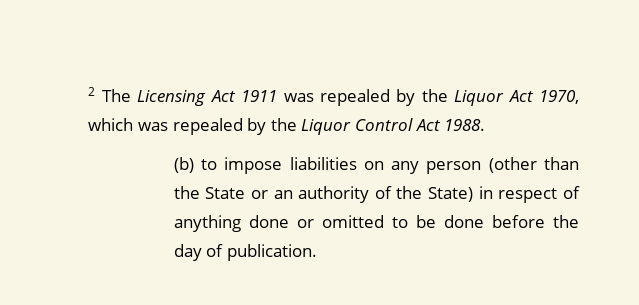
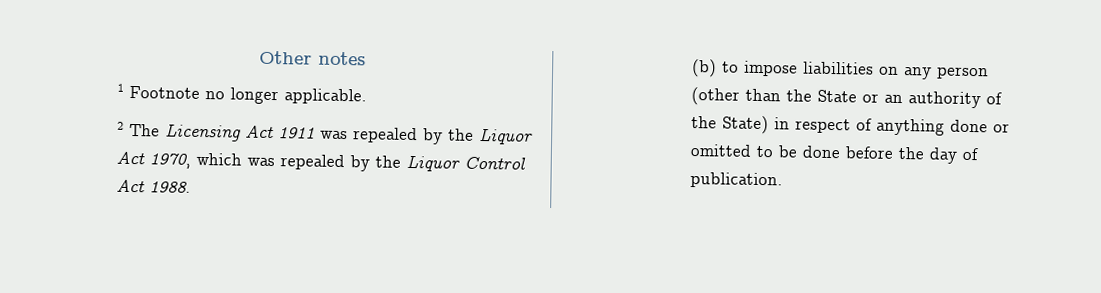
+ Other notes
+ 1 Footnote no longer applicable.

